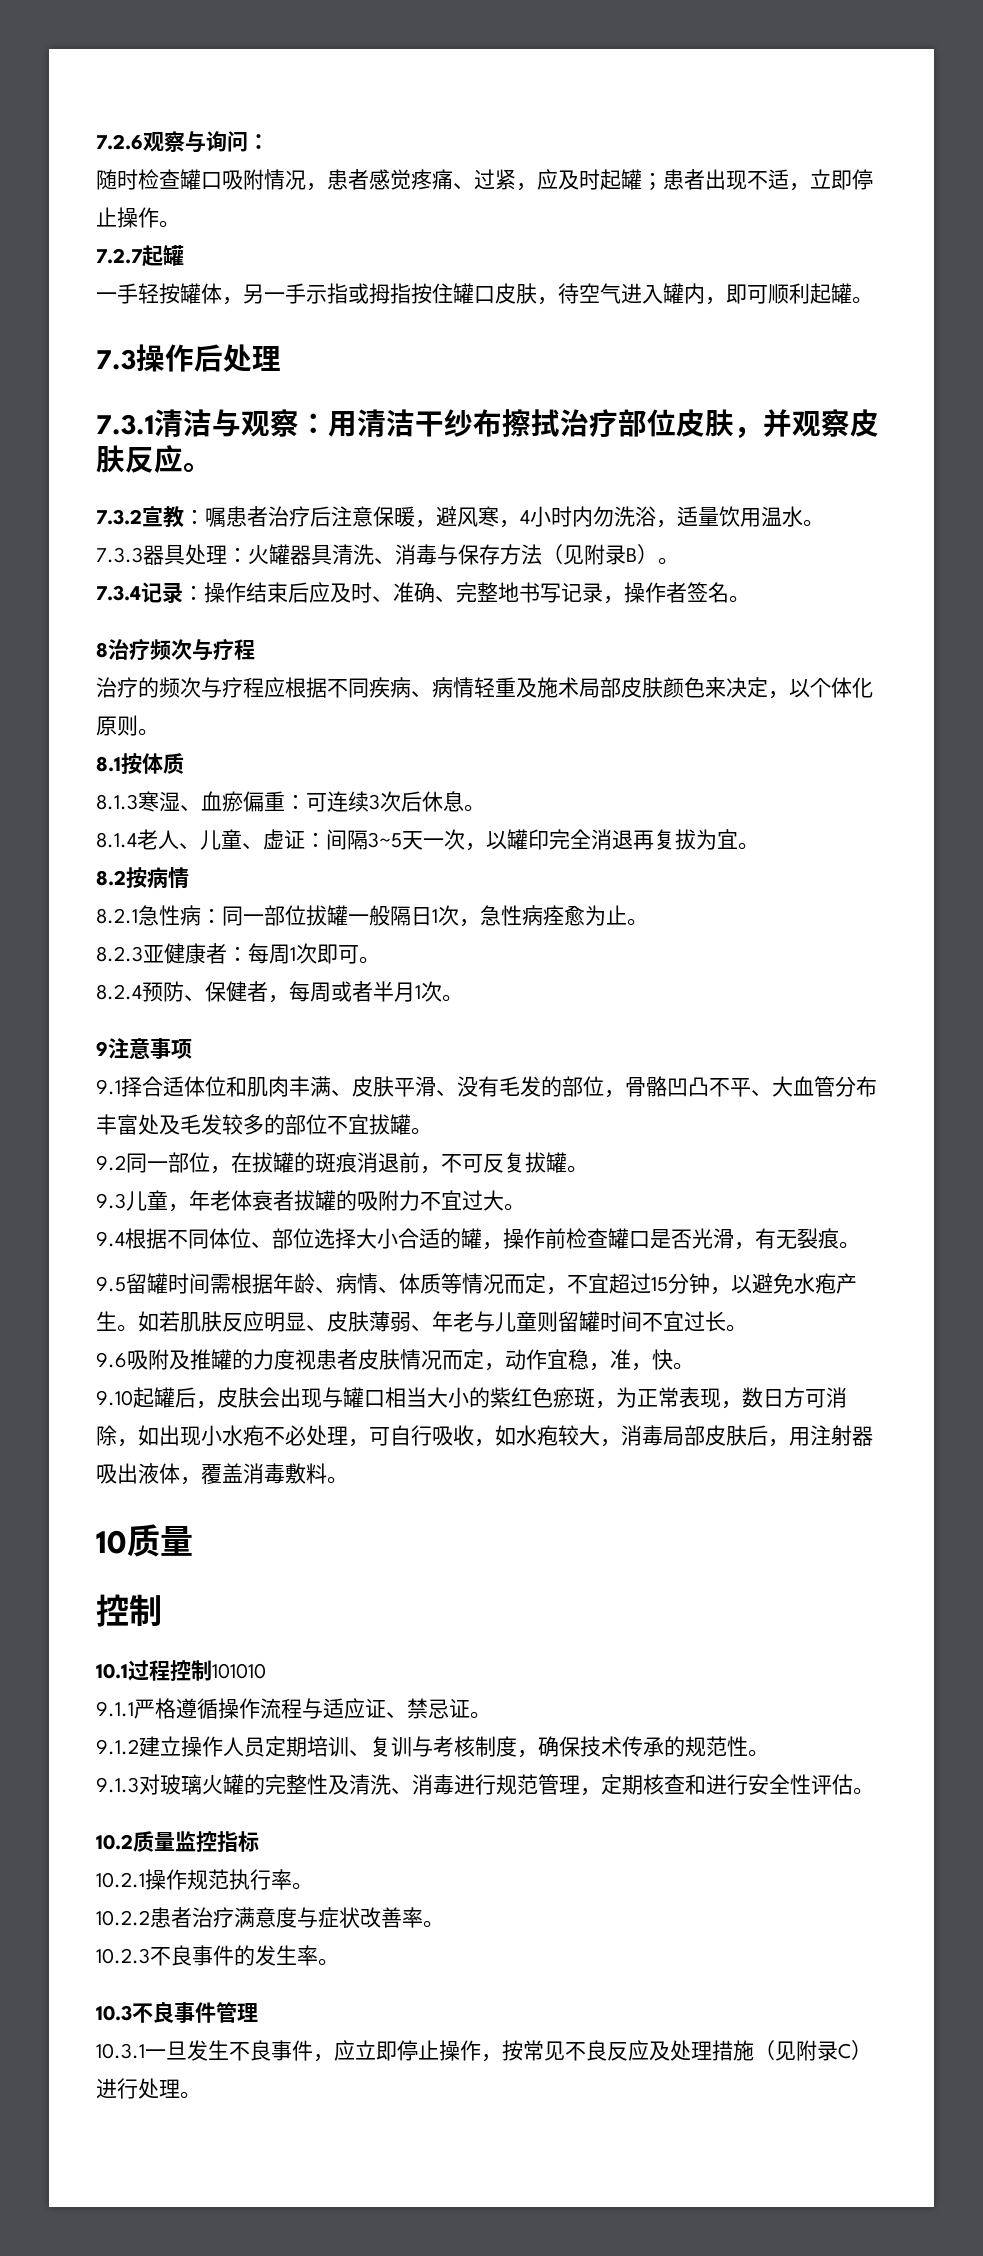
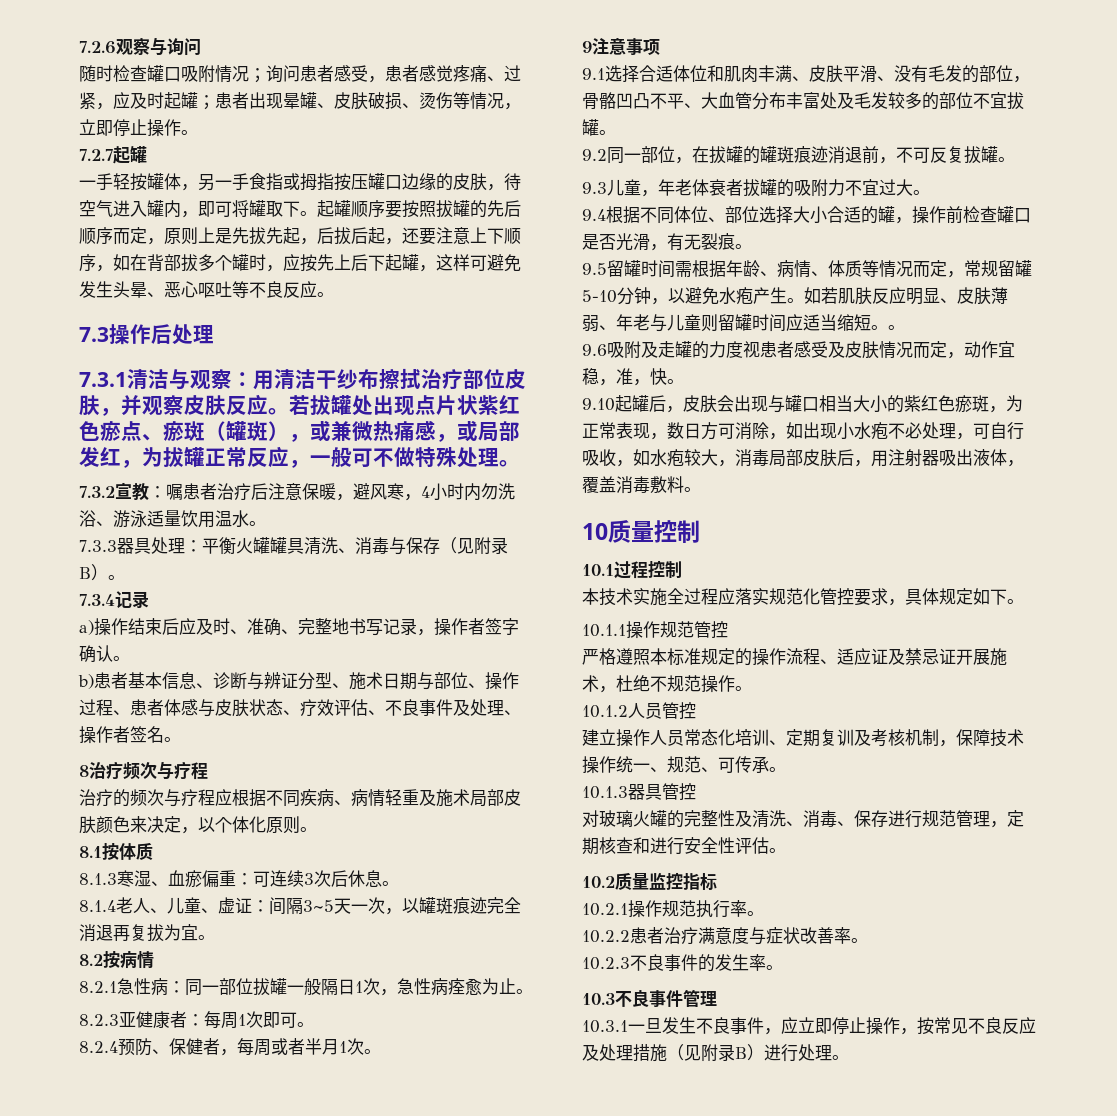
- 7.2.6观察与询问：
+ 7.2.6观察与询问
- 随时检查罐口吸附情况，患者感觉疼痛、过紧，应及时起罐；患者出现不适，立即停止操作。
+ 随时检查罐口吸附情况；询问患者感受，患者感觉疼痛、过紧，应及时起罐；患者出现晕罐、皮肤破损、烫伤等情况，立即停止操作。
- 一手轻按罐体，另一手示指或拇指按住罐口皮肤，待空气进入罐内，即可顺利起罐。
+ 一手轻按罐体，另一手食指或拇指按压罐口边缘的皮肤，待空气进入罐内，即可将罐取下。起罐顺序要按照拔罐的先后顺序而定，原则上是先拔先起，后拔后起，还要注意上下顺序，如在背部拔多个罐时，应按先上后下起罐，这样可避免发生头晕、恶心呕吐等不良反应。
+ 若拔罐处出现点片状紫红色瘀点、瘀斑（罐斑），或兼微热痛感，或局部发红，为拔罐正常反应，一般可不做特殊处理。
- 7.3.2宣教：嘱患者治疗后注意保暖，避风寒，4小时内勿洗浴，适量饮用温水。
+ 7.3.2宣教：嘱患者治疗后注意保暖，避风寒，4小时内勿洗浴、游泳适量饮用温水。
- 7.3.3器具处理：火罐器具清洗、消毒与保存方法（见附录B）。
+ 7.3.3器具处理：平衡火罐罐具清洗、消毒与保存（见附录B）。
- 7.3.4记录：操作结束后应及时、准确、完整地书写记录，操作者签名。
+ 7.3.4记录
+ a)操作结束后应及时、准确、完整地书写记录，操作者签字确认。
+ b)患者基本信息、诊断与辨证分型、施术日期与部位、操作过程、患者体感与皮肤状态、疗效评估、不良事件及处理、操作者签名。
- 8.1.4老人、儿童、虚证：间隔3~5天一次，以罐印完全消退再复拔为宜。
+ 8.1.4老人、儿童、虚证：间隔3~5天一次，以罐斑痕迹完全消退再复拔为宜。
- 9.1择合适体位和肌肉丰满、皮肤平滑、没有毛发的部位，骨骼凹凸不平、大血管分布丰富处及毛发较多的部位不宜拔罐。
+ 9.1选择合适体位和肌肉丰满、皮肤平滑、没有毛发的部位，骨骼凹凸不平、大血管分布丰富处及毛发较多的部位不宜拔罐。
- 9.2同一部位，在拔罐的斑痕消退前，不可反复拔罐。
+ 9.2同一部位，在拔罐的罐斑痕迹消退前，不可反复拔罐。
- 9.5留罐时间需根据年龄、病情、体质等情况而定，不宜超过15分钟，以避免水疱产生。
+ 9.5留罐时间需根据年龄、病情、体质等情况而定，常规留罐5-10分钟，以避免水疱产生。
- 如若肌肤反应明显、皮肤薄弱、年老与儿童则留罐时间不宜过长。
+ 如若肌肤反应明显、皮肤薄弱、年老与儿童则留罐时间应适当缩短。。
- 9.6吸附及推罐的力度视患者皮肤情况而定，动作宜稳，准，快。
+ 9.6吸附及走罐的力度视患者感受及皮肤情况而定，动作宜稳，准，快。
- 10质量
- 控制
+ 10质量控制
- 10.1过程控制101010
- 9.1.1严格遵循操作流程与适应证、禁忌证。
- 9.1.2建立操作人员定期培训、复训与考核制度，确保技术传承的规范性。
- 9.1.3对玻璃火罐的完整性及清洗、消毒进行规范管理，定期核查和进行安全性评估。
+ 10.1过程控制
+ 本技术实施全过程应落实规范化管控要求，具体规定如下。
+ 10.1.1操作规范管控
+ 严格遵照本标准规定的操作流程、适应证及禁忌证开展施术，杜绝不规范操作。
+ 10.1.2人员管控
+ 建立操作人员常态化培训、定期复训及考核机制，保障技术操作统一、规范、可传承。
+ 10.1.3器具管控
+ 对玻璃火罐的完整性及清洗、消毒、保存进行规范管理，定期核查和进行安全性评估。
- 10.3.1一旦发生不良事件，应立即停止操作，按常见不良反应及处理措施（见附录C）进行处理。
+ 10.3.1一旦发生不良事件，应立即停止操作，按常见不良反应及处理措施（见附录B）进行处理。

